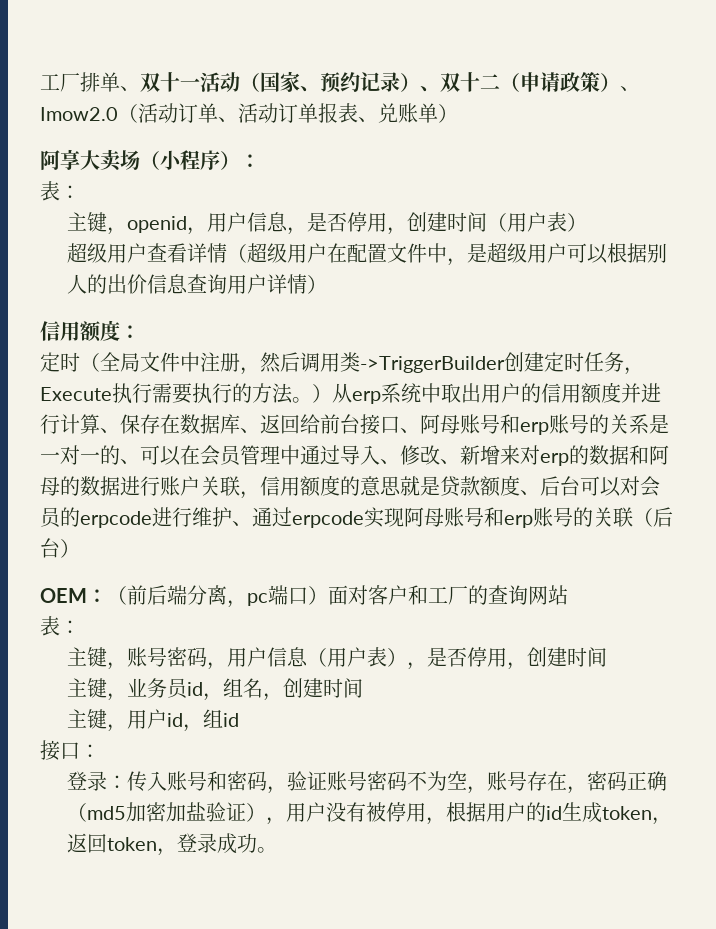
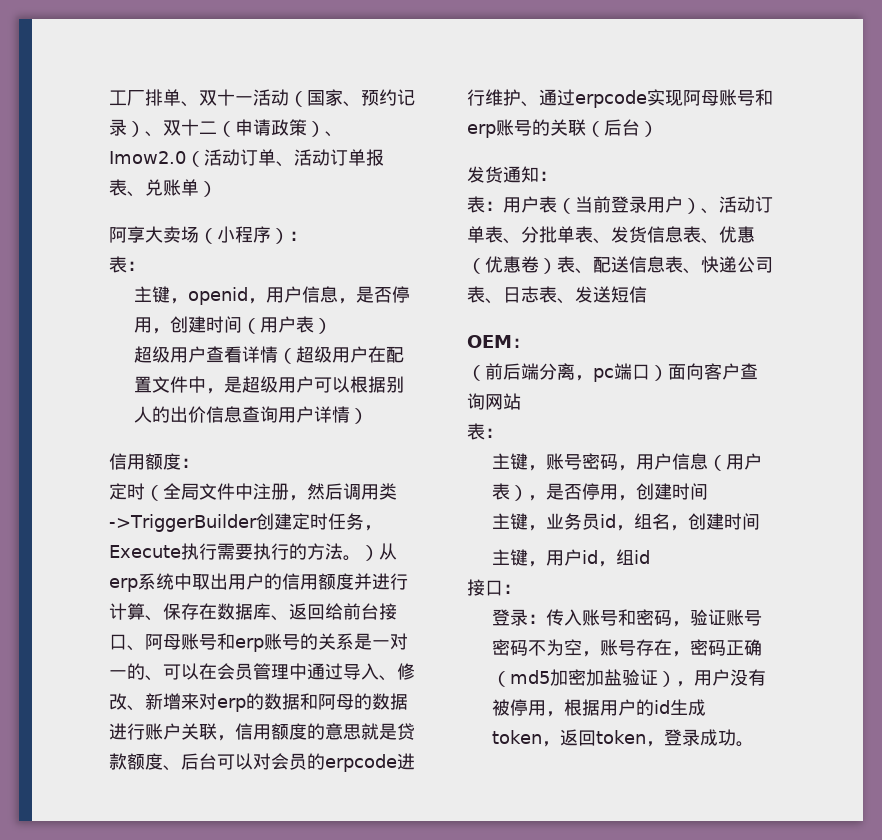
+ 发货通知：
+ 表：用户表（当前登录用户）、活动订单表、分批单表、发货信息表、优惠（优惠卷）表、配送信息表、快递公司表、日志表、发送短信
- OEM：（前后端分离，pc端口）面对客户和工厂的查询网站
+ OEM：
+ （前后端分离，pc端口）面向客户查询网站

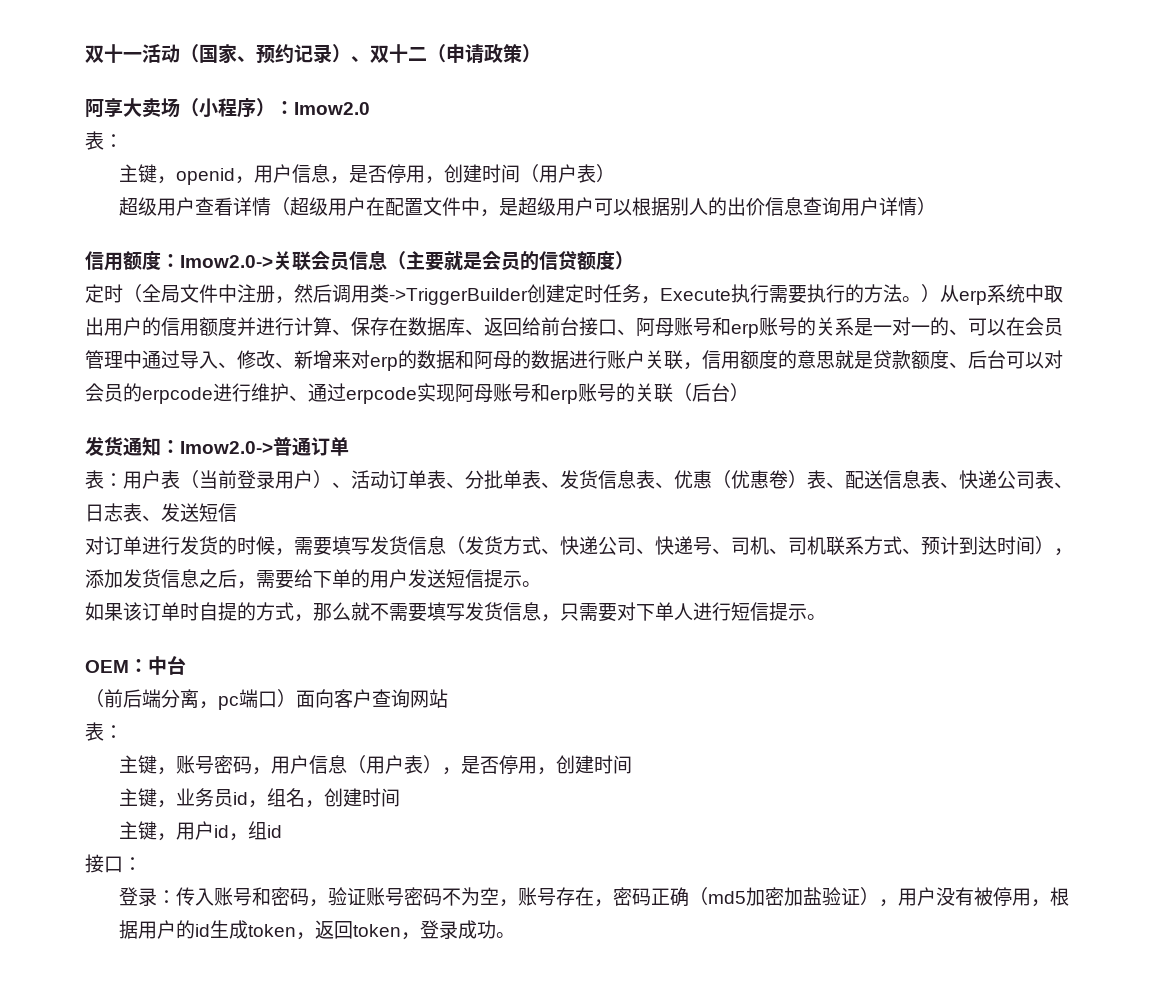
- 工厂排单、双十一活动（国家、预约记录）、双十二（申请政策）、Imow2.0（活动订单、活动订单报表、兑账单）
+ 双十一活动（国家、预约记录）、双十二（申请政策）
- 阿享大卖场（小程序）：
+ 阿享大卖场（小程序）：Imow2.0
- 信用额度：
+ 信用额度：Imow2.0->关联会员信息（主要就是会员的信贷额度）
- 发货通知：
+ 发货通知：Imow2.0->普通订单
+ 对订单进行发货的时候，需要填写发货信息（发货方式、快递公司、快递号、司机、司机联系方式、预计到达时间），添加发货信息之后，需要给下单的用户发送短信提示。
+ 如果该订单时自提的方式，那么就不需要填写发货信息，只需要对下单人进行短信提示。
- OEM：
+ OEM：中台

